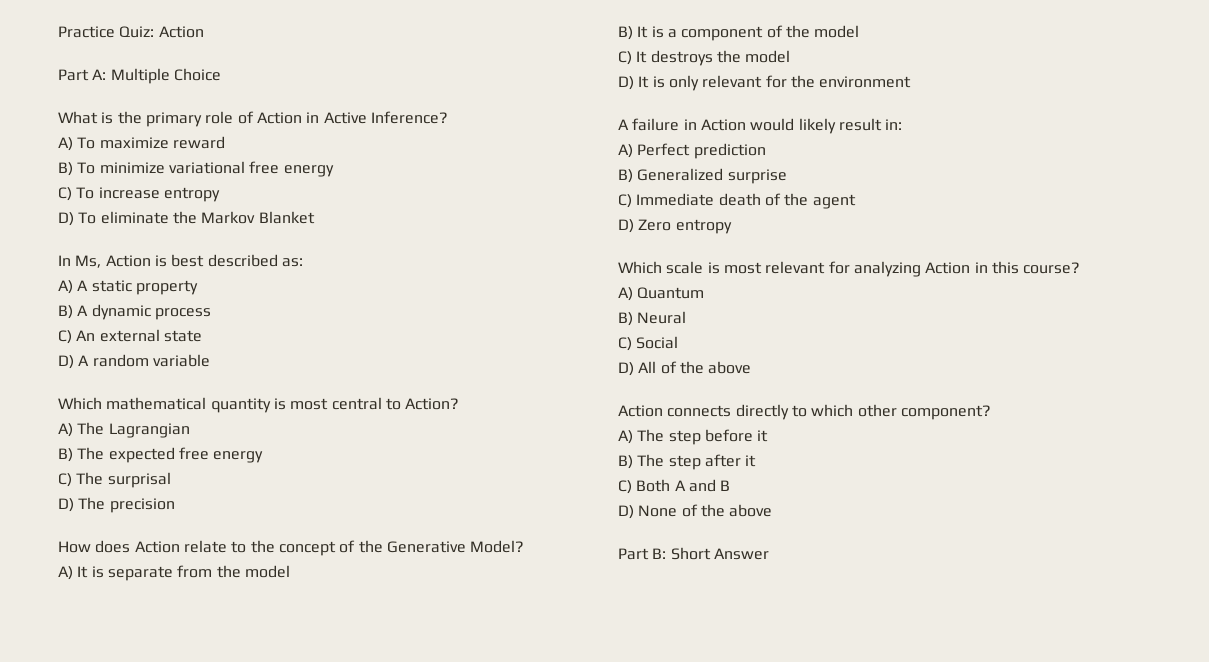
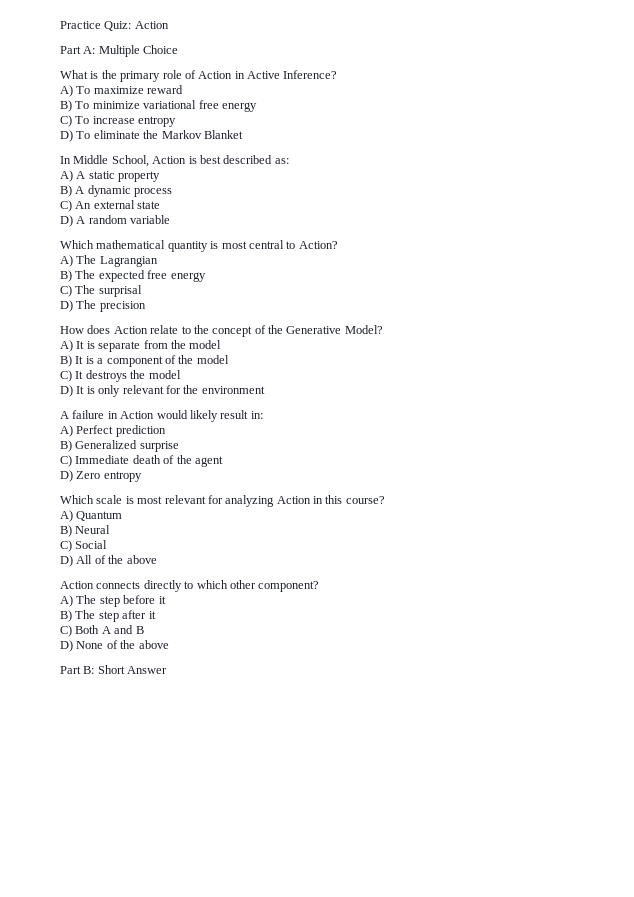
- In Ms, Action is best described as:
+ In Middle School, Action is best described as:

